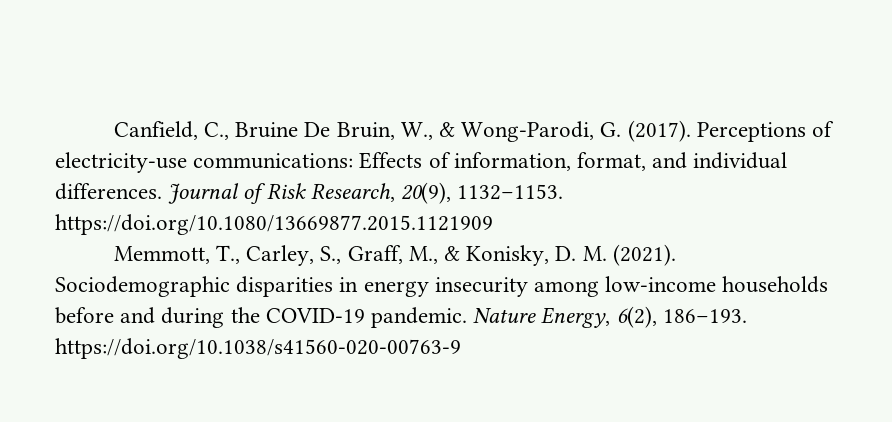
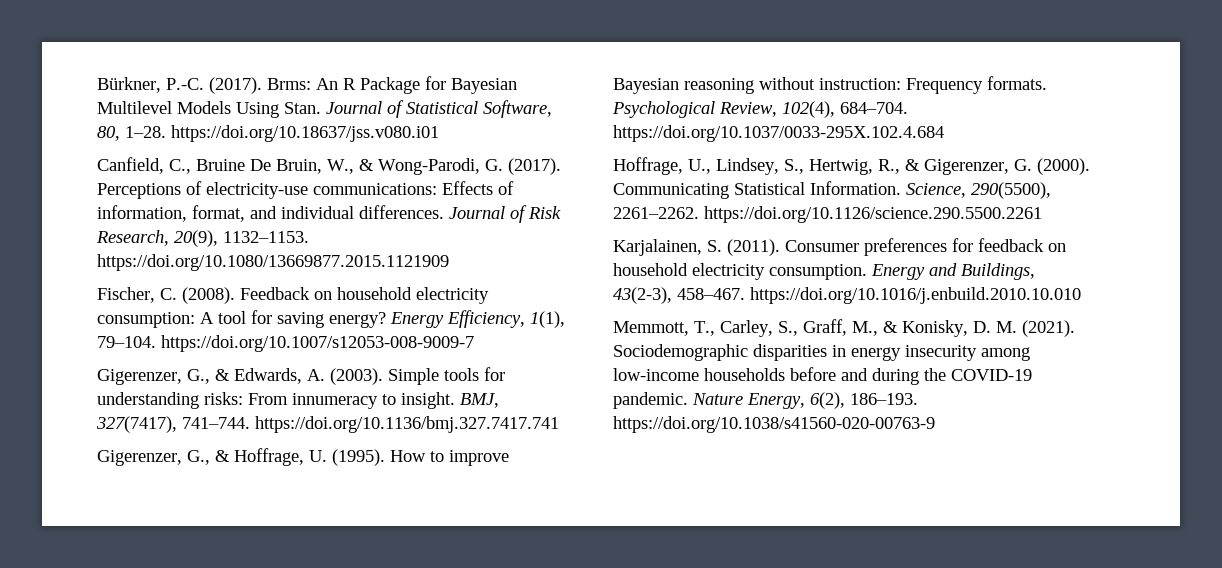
+ Bürkner, P.-C. (2017). Brms: An R Package for Bayesian Multilevel Models Using Stan. Journal of Statistical Software, 80, 1–28. https://doi.org/10.18637/jss.v080.i01
+ Fischer, C. (2008). Feedback on household electricity consumption: A tool for saving energy? Energy Efficiency, 1(1), 79–104. https://doi.org/10.1007/s12053-008-9009-7
+ Gigerenzer, G., & Edwards, A. (2003). Simple tools for understanding risks: From innumeracy to insight. BMJ, 327(7417), 741–744. https://doi.org/10.1136/bmj.327.7417.741
+ Gigerenzer, G., & Hoffrage, U. (1995). How to improve Bayesian reasoning without instruction: Frequency formats. Psychological Review, 102(4), 684–704. https://doi.org/10.1037/0033-295X.102.4.684
+ Hoffrage, U., Lindsey, S., Hertwig, R., & Gigerenzer, G. (2000). Communicating Statistical Information. Science, 290(5500), 2261–2262. https://doi.org/10.1126/science.290.5500.2261
+ Karjalainen, S. (2011). Consumer preferences for feedback on household electricity consumption. Energy and Buildings, 43(2-3), 458–467. https://doi.org/10.1016/j.enbuild.2010.10.010

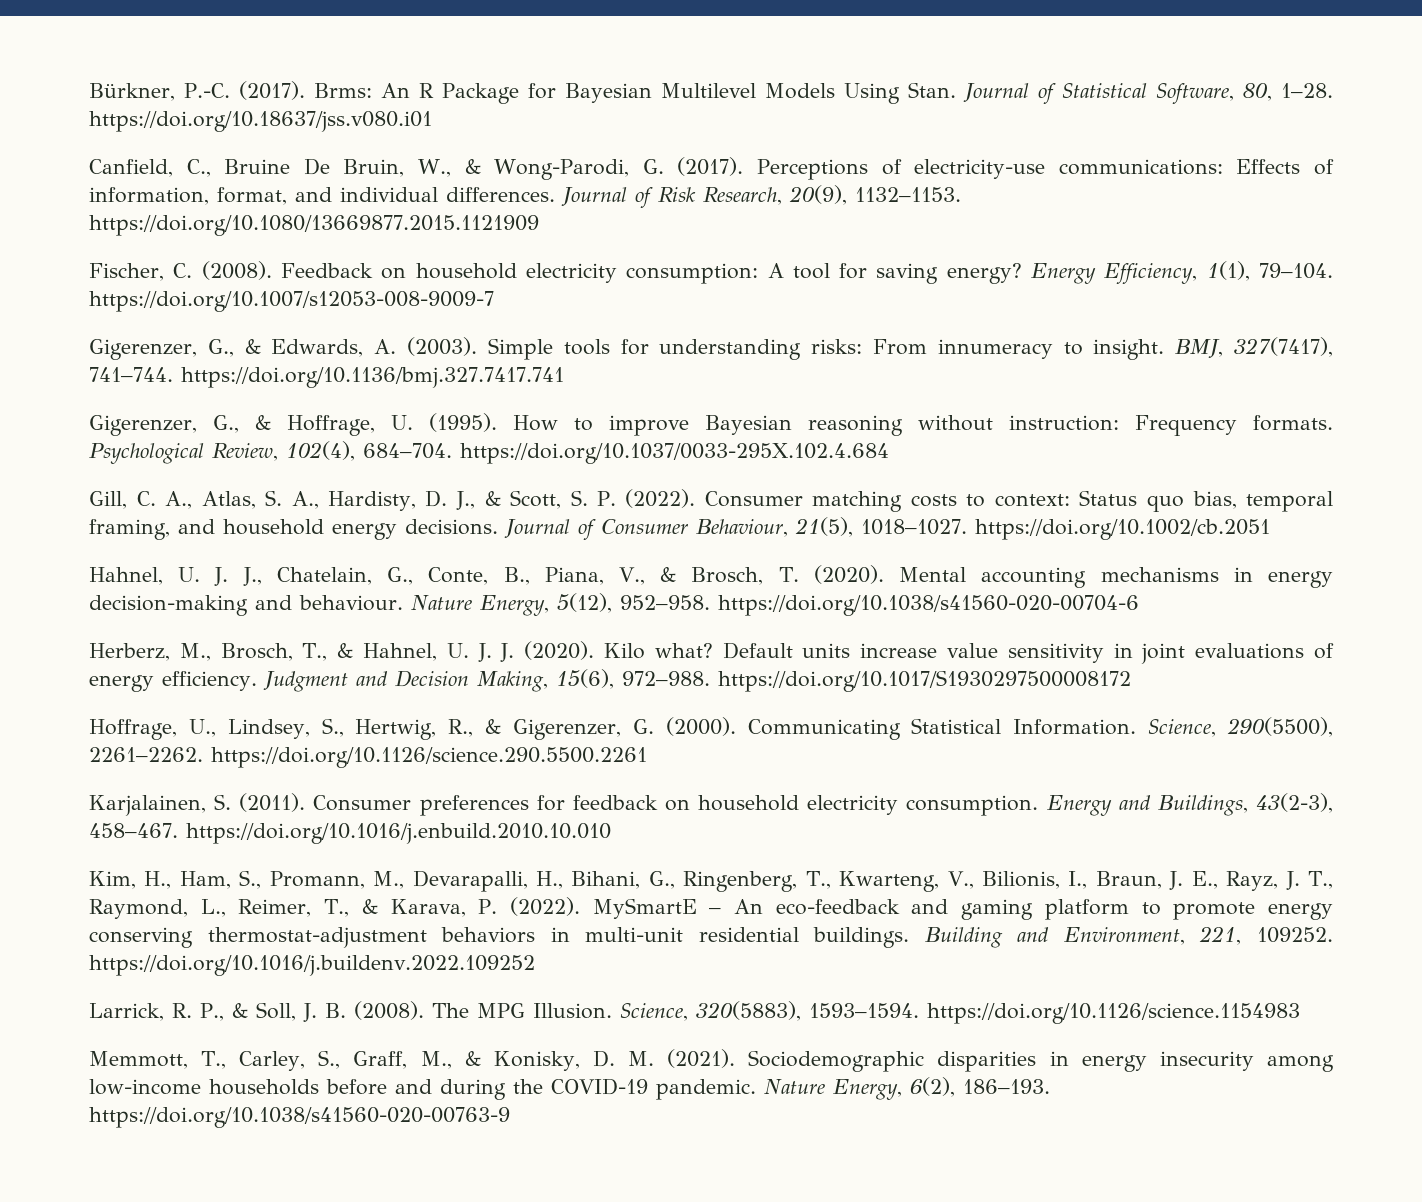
+ Gill, C. A., Atlas, S. A., Hardisty, D. J., & Scott, S. P. (2022). Consumer matching costs to context: Status quo bias, temporal framing, and household energy decisions. Journal of Consumer Behaviour, 21(5), 1018–1027. https://doi.org/10.1002/cb.2051
+ Hahnel, U. J. J., Chatelain, G., Conte, B., Piana, V., & Brosch, T. (2020). Mental accounting mechanisms in energy decision-making and behaviour. Nature Energy, 5(12), 952–958. https://doi.org/10.1038/s41560-020-00704-6
+ Herberz, M., Brosch, T., & Hahnel, U. J. J. (2020). Kilo what? Default units increase value sensitivity in joint evaluations of energy efficiency. Judgment and Decision Making, 15(6), 972–988. https://doi.org/10.1017/S1930297500008172
+ Kim, H., Ham, S., Promann, M., Devarapalli, H., Bihani, G., Ringenberg, T., Kwarteng, V., Bilionis, I., Braun, J. E., Rayz, J. T., Raymond, L., Reimer, T., & Karava, P. (2022). MySmartE – An eco-feedback and gaming platform to promote energy conserving thermostat-adjustment behaviors in multi-unit residential buildings. Building and Environment, 221, 109252. https://doi.org/10.1016/j.buildenv.2022.109252
+ Larrick, R. P., & Soll, J. B. (2008). The MPG Illusion. Science, 320(5883), 1593–1594. https://doi.org/10.1126/science.1154983

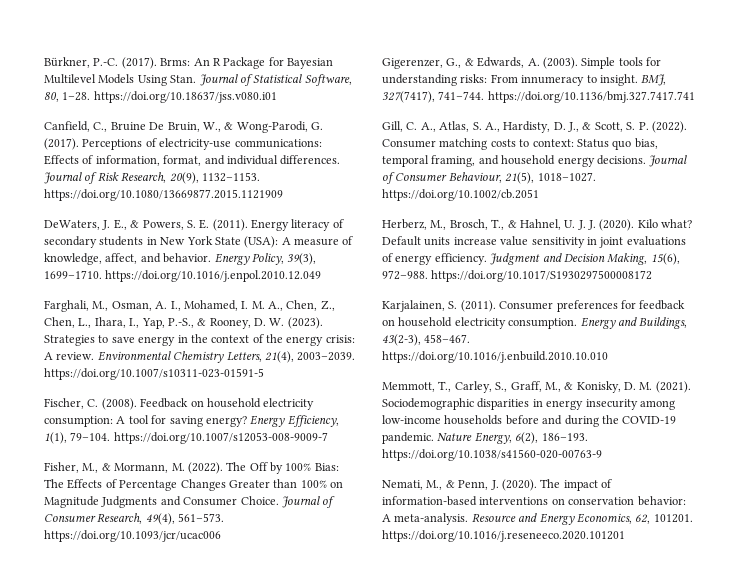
+ DeWaters, J. E., & Powers, S. E. (2011). Energy literacy of secondary students in New York State (USA): A measure of knowledge, affect, and behavior. Energy Policy, 39(3), 1699–1710. https://doi.org/10.1016/j.enpol.2010.12.049
+ Farghali, M., Osman, A. I., Mohamed, I. M. A., Chen, Z., Chen, L., Ihara, I., Yap, P.-S., & Rooney, D. W. (2023). Strategies to save energy in the context of the energy crisis: A review. Environmental Chemistry Letters, 21(4), 2003–2039. https://doi.org/10.1007/s10311-023-01591-5
+ Fisher, M., & Mormann, M. (2022). The Off by 100% Bias: The Effects of Percentage Changes Greater than 100% on Magnitude Judgments and Consumer Choice. Journal of Consumer Research, 49(4), 561–573. https://doi.org/10.1093/jcr/ucac006
- Gigerenzer, G., & Hoffrage, U. (1995). How to improve Bayesian reasoning without instruction: Frequency formats. Psychological Review, 102(4), 684–704. https://doi.org/10.1037/0033-295X.102.4.684
- Hahnel, U. J. J., Chatelain, G., Conte, B., Piana, V., & Brosch, T. (2020). Mental accounting mechanisms in energy decision-making and behaviour. Nature Energy, 5(12), 952–958. https://doi.org/10.1038/s41560-020-00704-6
- Hoffrage, U., Lindsey, S., Hertwig, R., & Gigerenzer, G. (2000). Communicating Statistical Information. Science, 290(5500), 2261–2262. https://doi.org/10.1126/science.290.5500.2261
- Kim, H., Ham, S., Promann, M., Devarapalli, H., Bihani, G., Ringenberg, T., Kwarteng, V., Bilionis, I., Braun, J. E., Rayz, J. T., Raymond, L., Reimer, T., & Karava, P. (2022). MySmartE – An eco-feedback and gaming platform to promote energy conserving thermostat-adjustment behaviors in multi-unit residential buildings. Building and Environment, 221, 109252. https://doi.org/10.1016/j.buildenv.2022.109252
- Larrick, R. P., & Soll, J. B. (2008). The MPG Illusion. Science, 320(5883), 1593–1594. https://doi.org/10.1126/science.1154983
+ Nemati, M., & Penn, J. (2020). The impact of information-based interventions on conservation behavior: A meta-analysis. Resource and Energy Economics, 62, 101201. https://doi.org/10.1016/j.reseneeco.2020.101201

